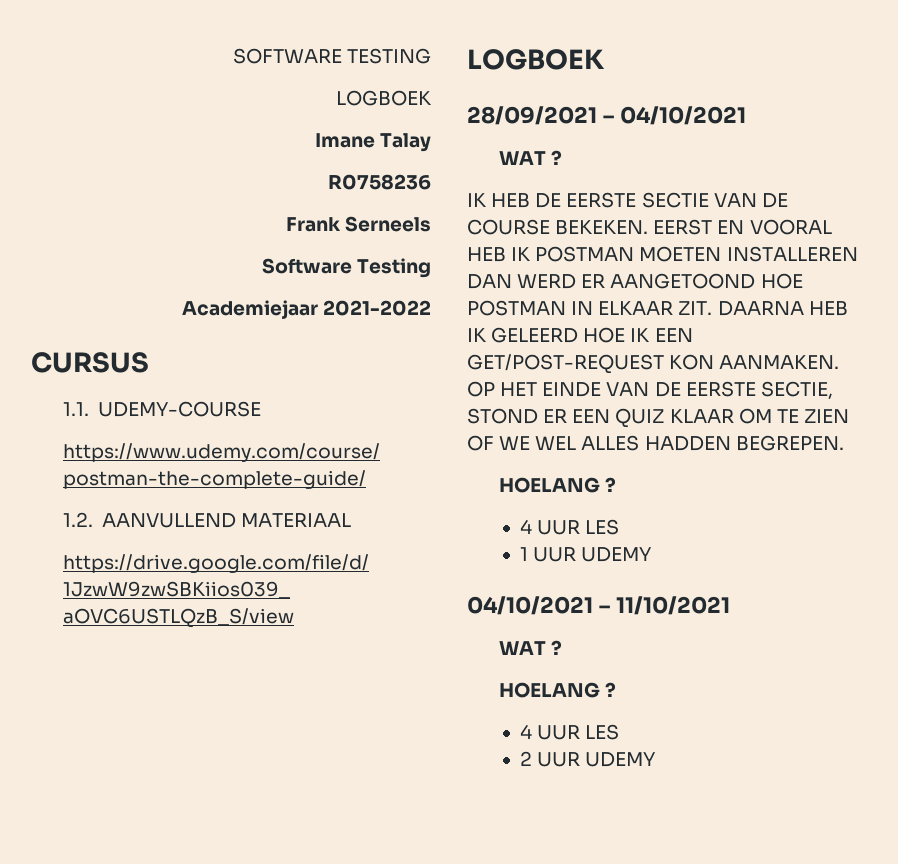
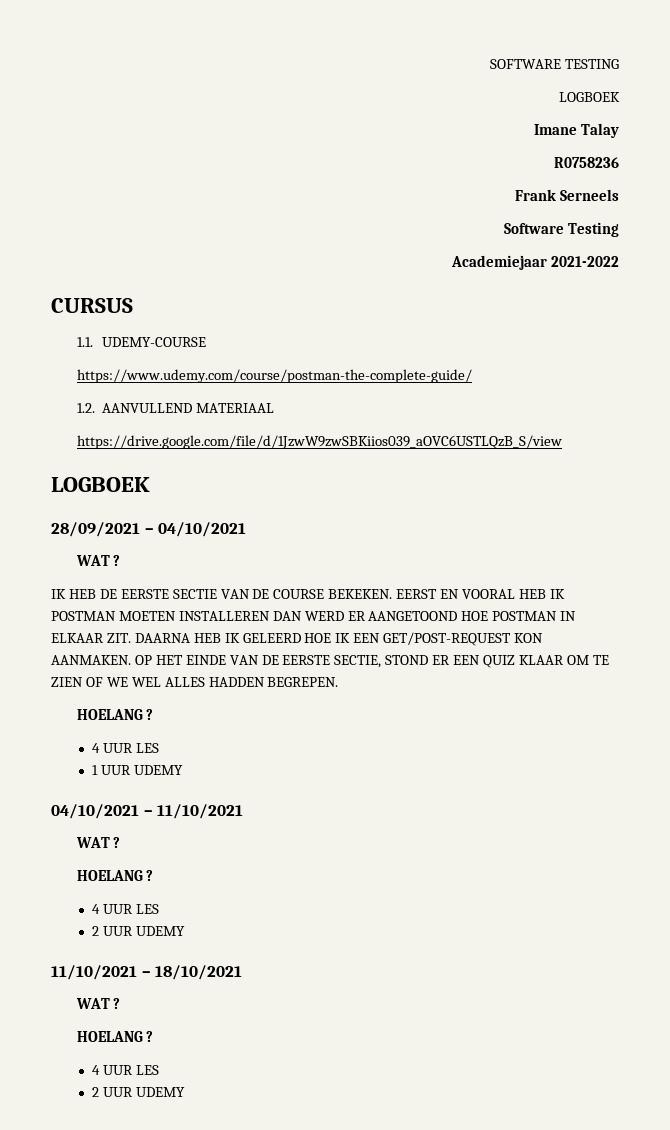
+ 11/10/2021 – 18/10/2021
+ WAT ?
+ HOELANG ?
+ 4 UUR LES
+ 2 UUR UDEMY

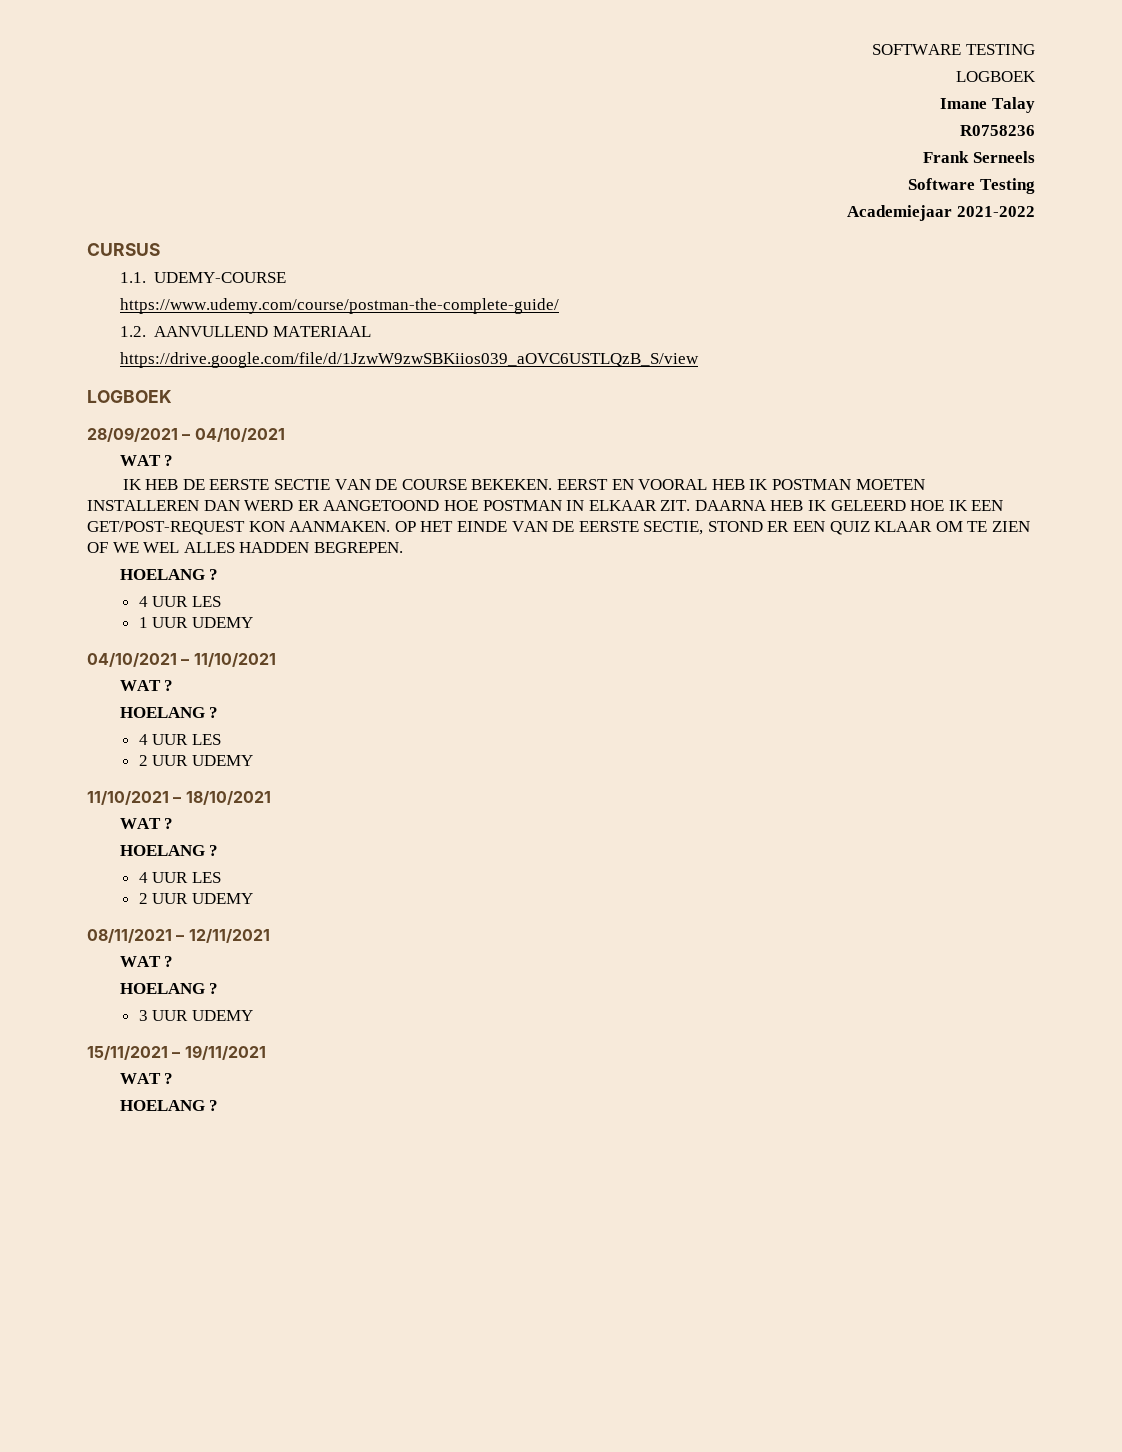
+ 08/11/2021 – 12/11/2021
+ WAT ?
+ HOELANG ?
+ 3 UUR UDEMY
+ 15/11/2021 – 19/11/2021
+ WAT ?
+ HOELANG ?

